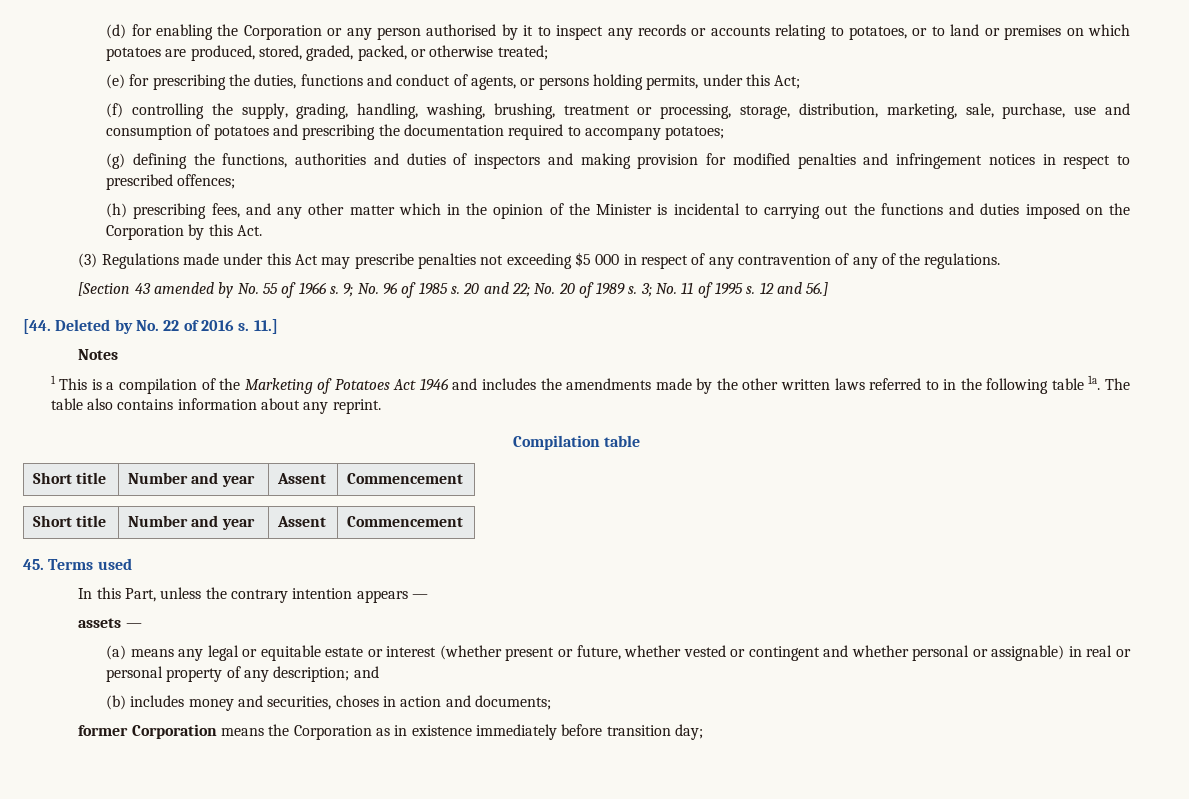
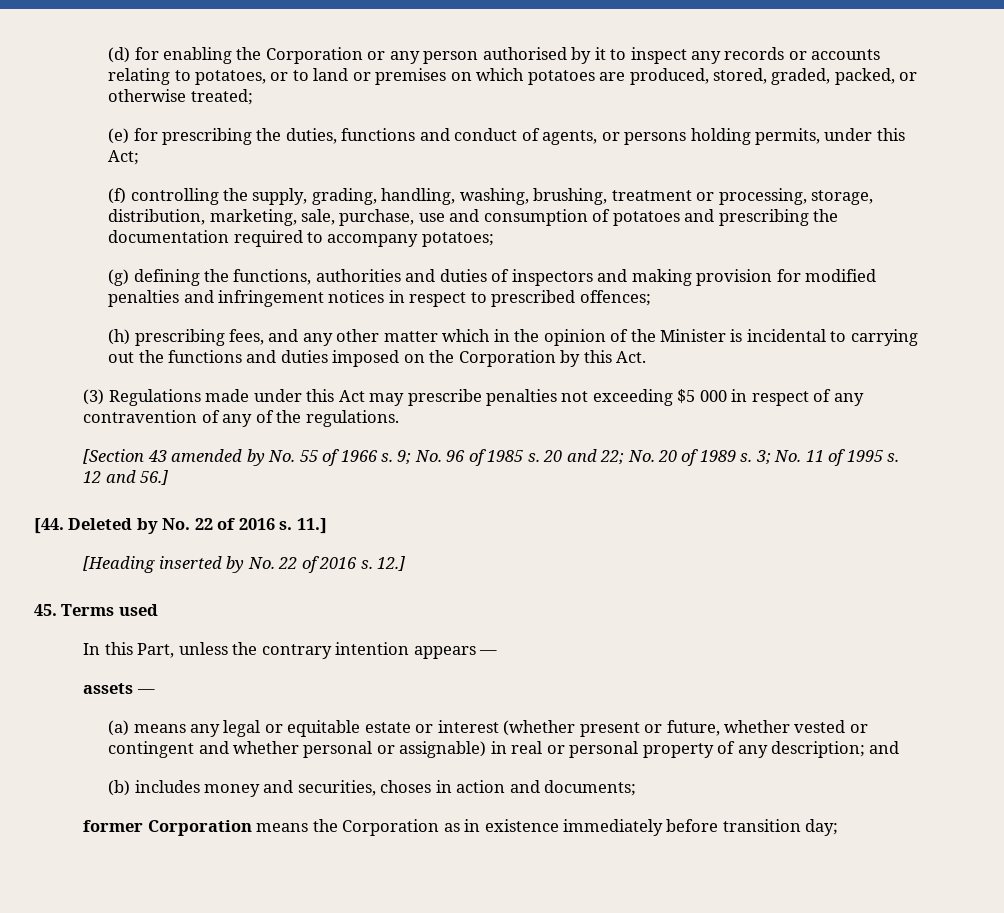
- Notes
- 1 This is a compilation of the Marketing of Potatoes Act 1946 and includes the amendments made by the other written laws referred to in the following table 1a. The table also contains information about any reprint.
- Compilation table
- Short title | Number and year | Assent | Commencement
- Short title | Number and year | Assent | Commencement
+ [Heading inserted by No. 22 of 2016 s. 12.]

